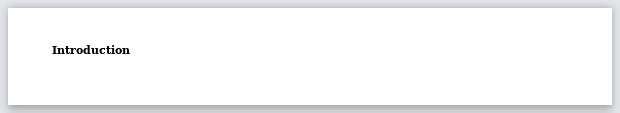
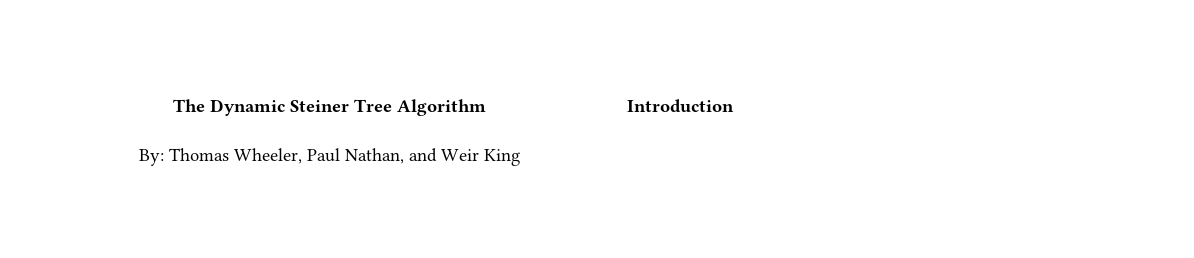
+ The Dynamic Steiner Tree Algorithm
+ By: Thomas Wheeler, Paul Nathan, and Weir King

